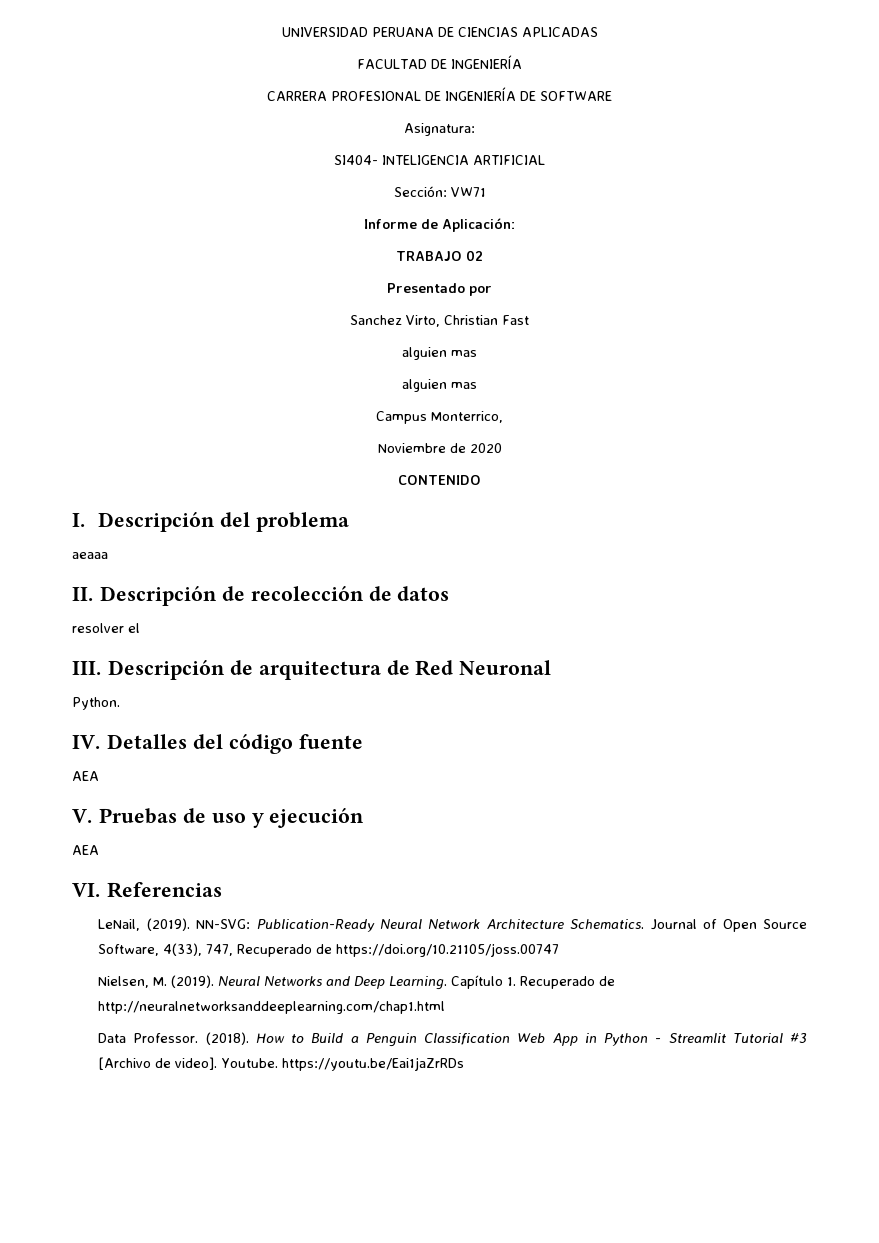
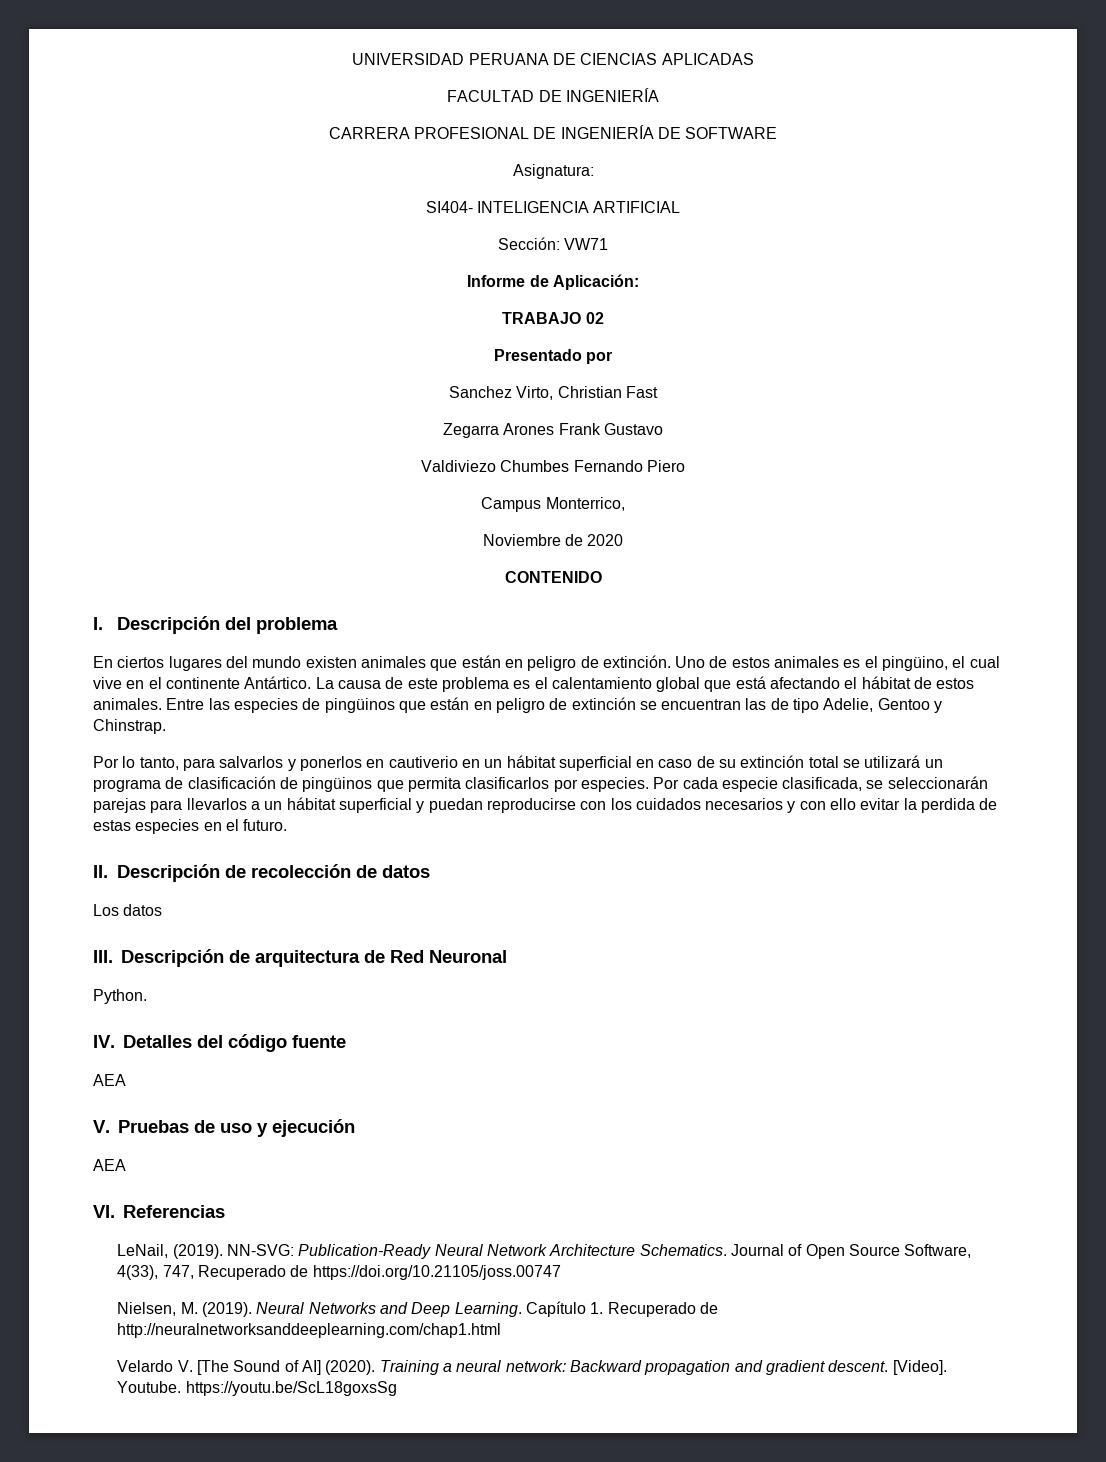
  Sanchez Virto, Christian Fast
- alguien mas
- alguien mas
+ Zegarra Arones Frank Gustavo
+ Valdiviezo Chumbes Fernando Piero
- aeaaa
+ En ciertos lugares del mundo existen animales que están en peligro de extinción. Uno de estos animales es el pingüino, el cual vive en el continente Antártico. La causa de este problema es el calentamiento global que está afectando el hábitat de estos animales. Entre las especies de pingüinos que están en peligro de extinción se encuentran las de tipo Adelie, Gentoo y Chinstrap.
+ Por lo tanto, para salvarlos y ponerlos en cautiverio en un hábitat superficial en caso de su extinción total se utilizará un programa de clasificación de pingüinos que permita clasificarlos por especies. Por cada especie clasificada, se seleccionarán parejas para llevarlos a un hábitat superficial y puedan reproducirse con los cuidados necesarios y con ello evitar la perdida de estas especies en el futuro.
- resolver el
+ Los datos
- Data Professor. (2018). How to Build a Penguin Classification Web App in Python - Streamlit Tutorial #3 [Archivo de video]. Youtube. https://youtu.be/Eai1jaZrRDs
+ Velardo V. [The Sound of AI] (2020). Training a neural network: Backward propagation and gradient descent. [Video]. Youtube. https://youtu.be/ScL18goxsSg

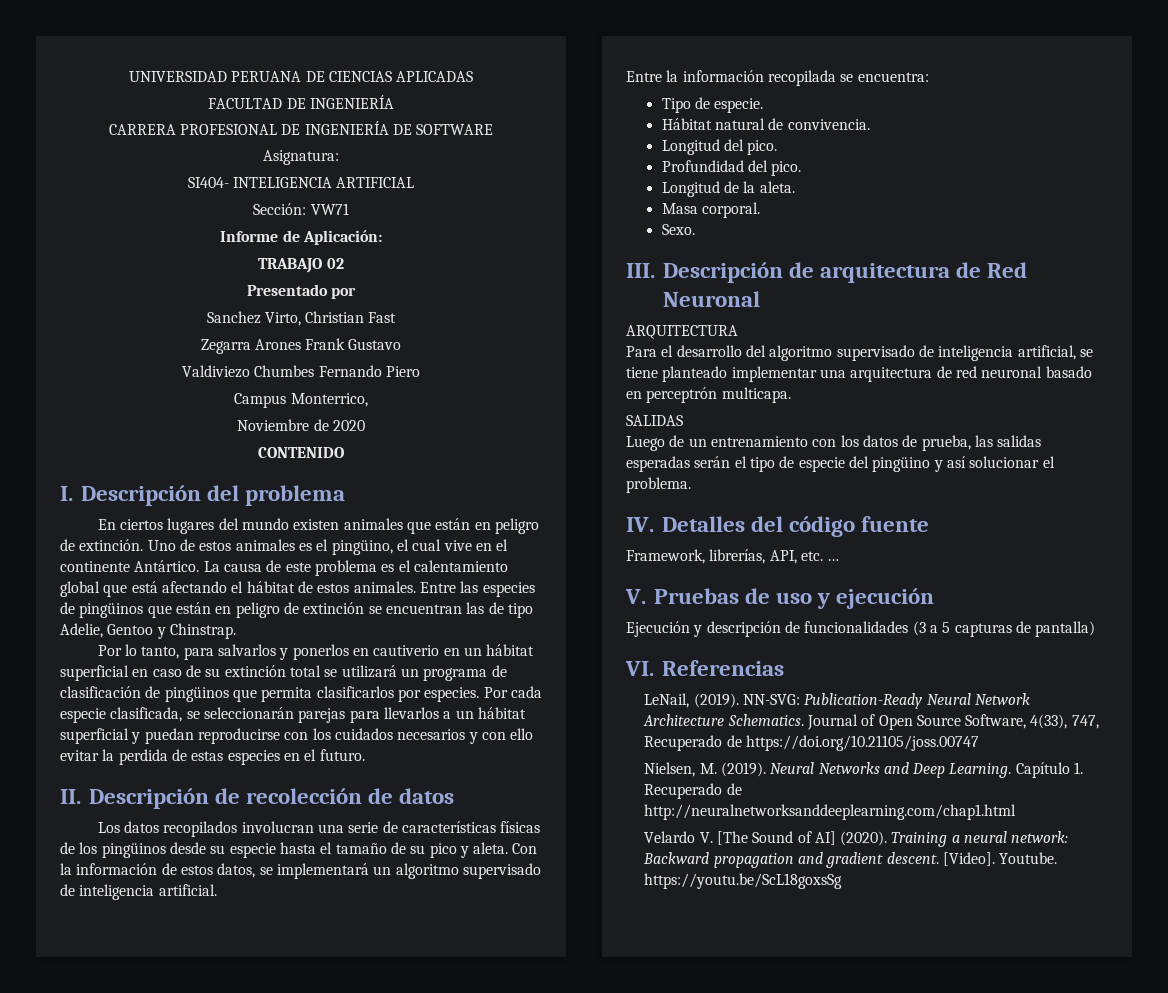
- Los datos
+ Los datos recopilados involucran una serie de características físicas de los pingüinos desde su especie hasta el tamaño de su pico y aleta. Con la información de estos datos, se implementará un algoritmo supervisado de inteligencia artificial.
+ Entre la información recopilada se encuentra:
+ Tipo de especie.
+ Hábitat natural de convivencia.
+ Longitud del pico.
+ Profundidad del pico.
+ Longitud de la aleta.
+ Masa corporal.
+ Sexo.
- Python.
+ ARQUITECTURA
+ Para el desarrollo del algoritmo supervisado de inteligencia artificial, se tiene planteado implementar una arquitectura de red neuronal basado en perceptrón multicapa.
+ SALIDAS
+ Luego de un entrenamiento con los datos de prueba, las salidas esperadas serán el tipo de especie del pingüino y así solucionar el problema.
  IV. Detalles del código fuente
- AEA
+ Framework, librerías, API, etc. …
  V. Pruebas de uso y ejecución
- AEA
+ Ejecución y descripción de funcionalidades (3 a 5 capturas de pantalla)

